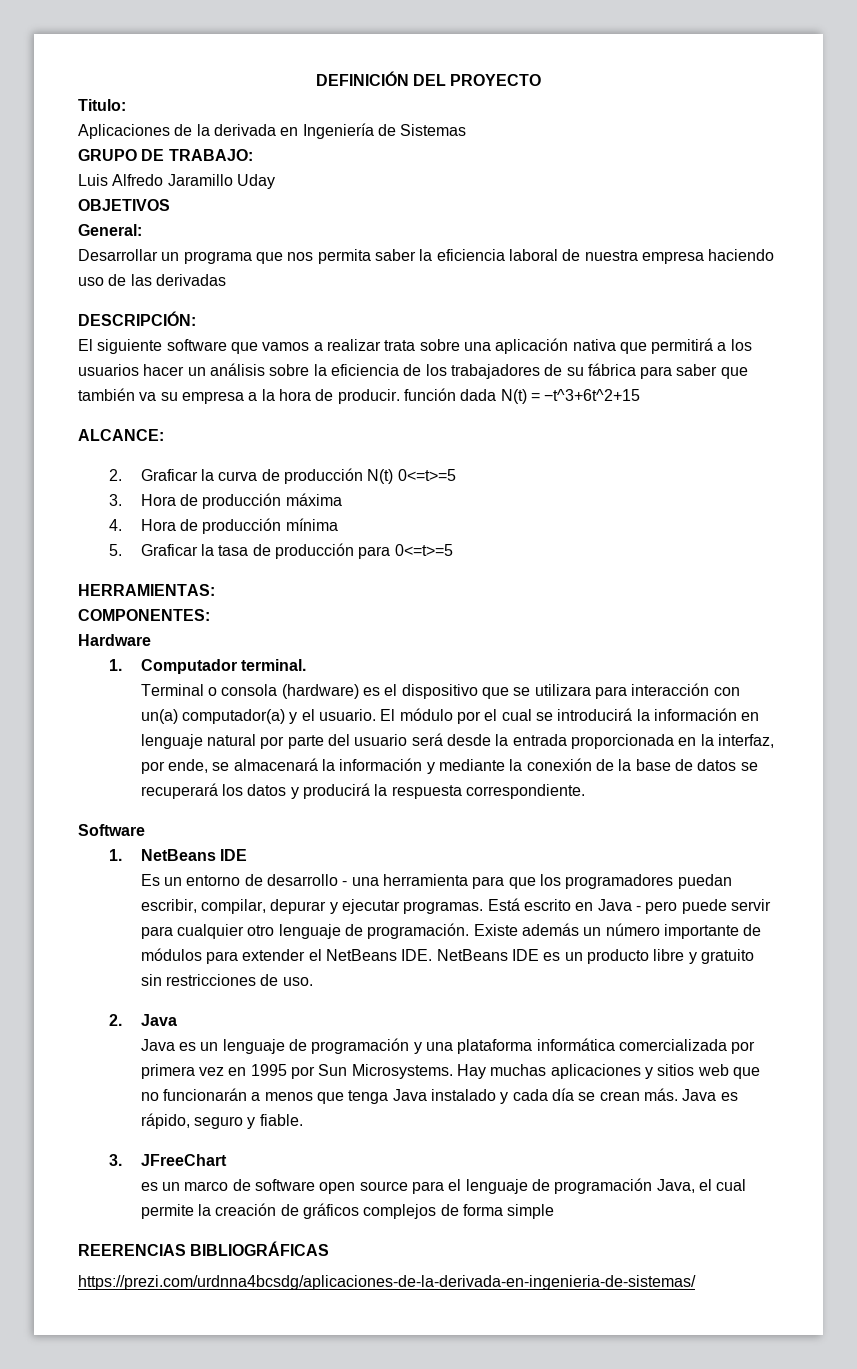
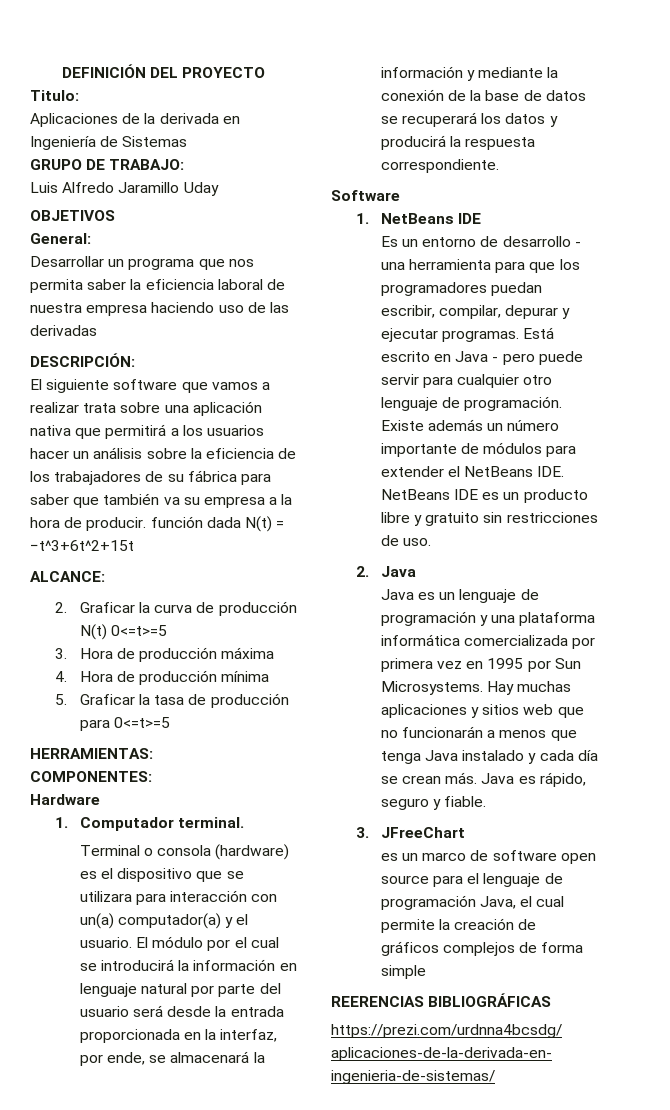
- El siguiente software que vamos a realizar trata sobre una aplicación nativa que permitirá a los usuarios hacer un análisis sobre la eficiencia de los trabajadores de su fábrica para saber que también va su empresa a la hora de producir. función dada N(t) = −t^3+6t^2+15
+ El siguiente software que vamos a realizar trata sobre una aplicación nativa que permitirá a los usuarios hacer un análisis sobre la eficiencia de los trabajadores de su fábrica para saber que también va su empresa a la hora de producir. función dada N(t) = −t^3+6t^2+15t

